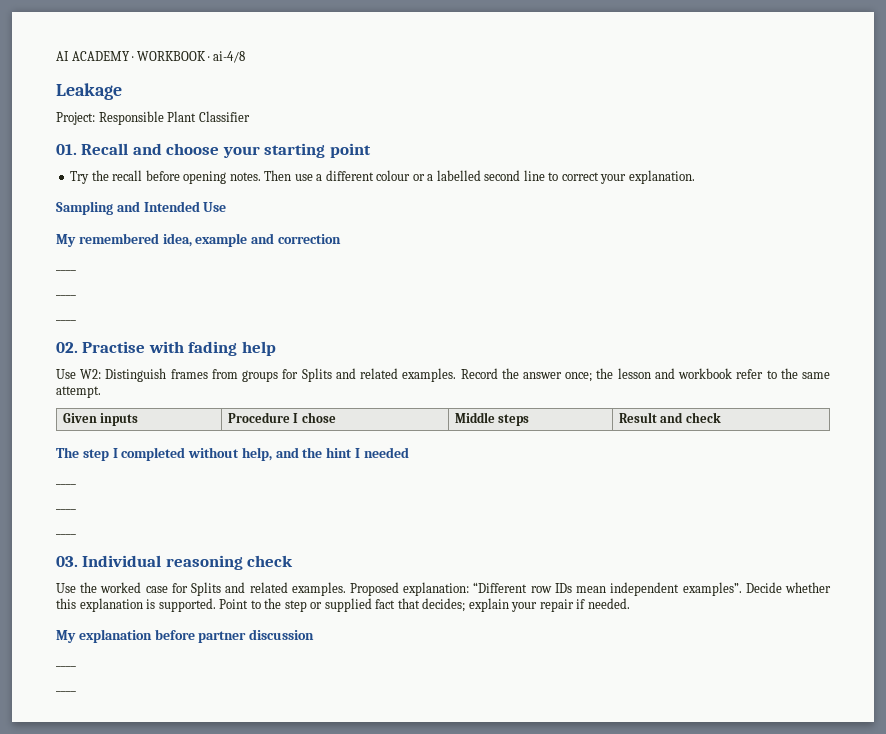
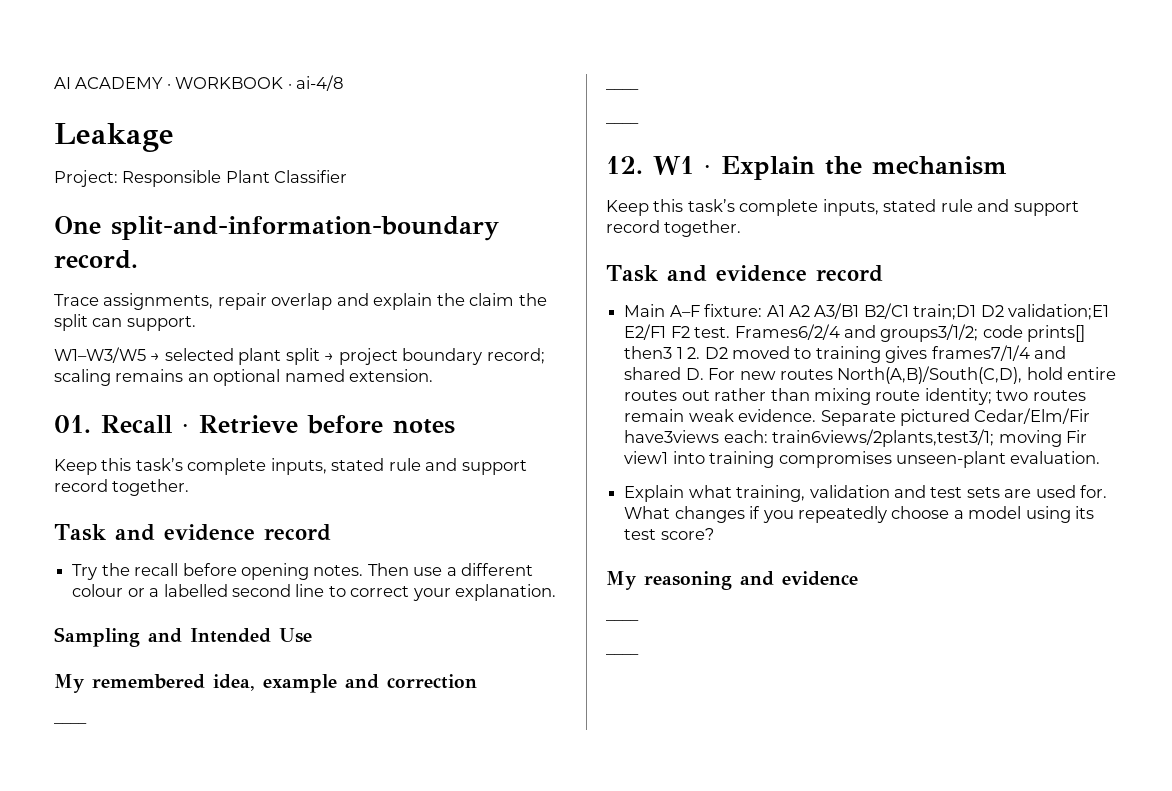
- 01. Recall and choose your starting point
+ One split-and-information-boundary record.
+ Trace assignments, repair overlap and explain the claim the split can support.
+ W1–W3/W5 → selected plant split → project boundary record; scaling remains an optional named extension.
+ 01. Recall · Retrieve before notes
+ Keep this task’s complete inputs, stated rule and support record together.
+ Task and evidence record
- 02. Practise with fading help
- Use W2: Distinguish frames from groups for Splits and related examples. Record the answer once; the lesson and workbook refer to the same attempt.
- Given inputs | Procedure I chose | Middle steps | Result and check
- The step I completed without help, and the hint I needed
- ____
- ____
- ____
- 03. Individual reasoning check
- Use the worked case for Splits and related examples. Proposed explanation: “Different row IDs mean independent examples”. Decide whether this explanation is supported. Point to the step or supplied fact that decides; explain your repair if needed.
- My explanation before partner discussion
+ 12. W1 · Explain the mechanism
+ Keep this task’s complete inputs, stated rule and support record together.
+ Task and evidence record
+ Main A–F fixture: A1 A2 A3/B1 B2/C1 train;D1 D2 validation;E1 E2/F1 F2 test. Frames6/2/4 and groups3/1/2; code prints[] then3 1 2. D2 moved to training gives frames7/1/4 and shared D. For new routes North(A,B)/South(C,D), hold entire routes out rather than mixing route identity; two routes remain weak evidence. Separate pictured Cedar/Elm/Fir have3views each: train6views/2plants,test3/1; moving Fir view1 into training compromises unseen-plant evaluation.
+ Explain what training, validation and test sets are used for. What changes if you repeatedly choose a model using its test score?
+ My reasoning and evidence

